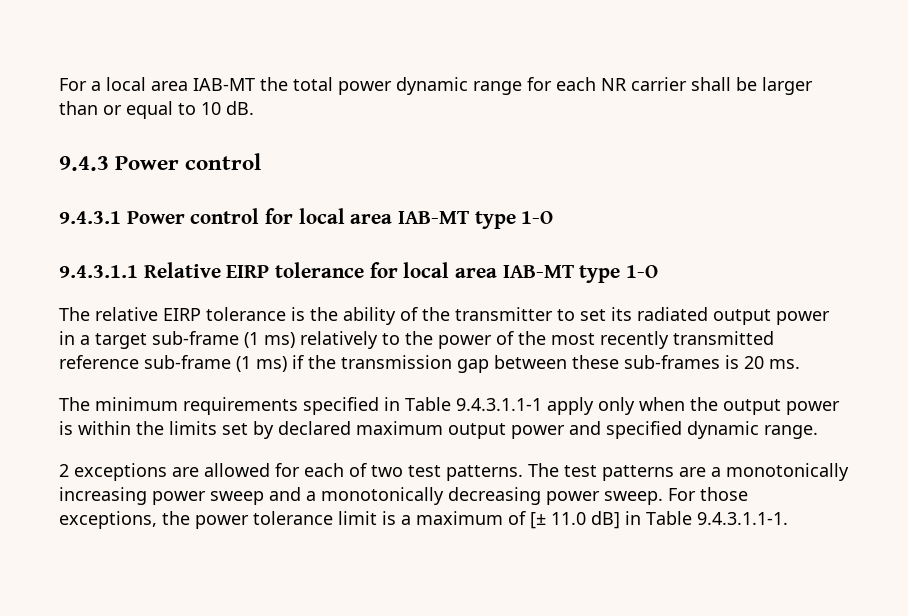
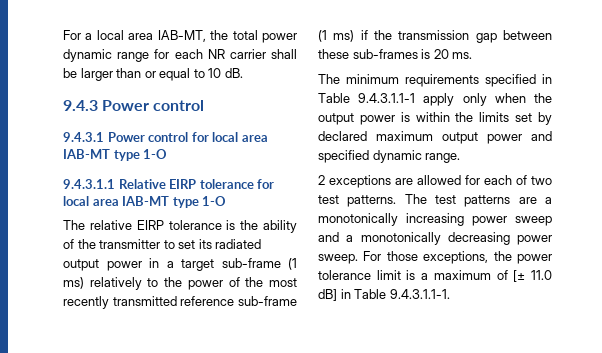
- For a local area IAB-MT the total power dynamic range for each NR carrier shall be larger than or equal to 10 dB.
+ For a local area IAB-MT, the total power dynamic range for each NR carrier shall be larger than or equal to 10 dB.

